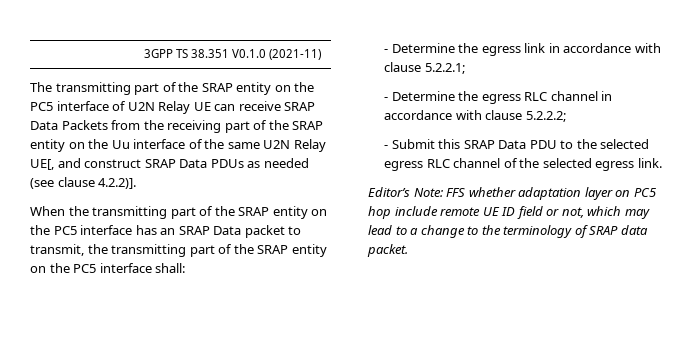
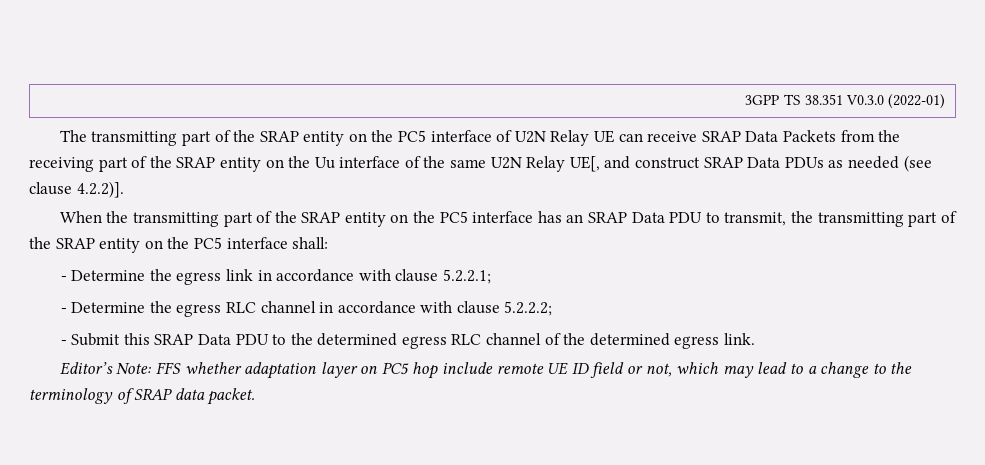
- 3GPP TS 38.351 V0.1.0 (2021-11)
+ 3GPP TS 38.351 V0.3.0 (2022-01)
- When the transmitting part of the SRAP entity on the PC5 interface has an SRAP Data packet to transmit, the transmitting part of the SRAP entity on the PC5 interface shall:
+ When the transmitting part of the SRAP entity on the PC5 interface has an SRAP Data PDU to transmit, the transmitting part of the SRAP entity on the PC5 interface shall:
- - Submit this SRAP Data PDU to the selected egress RLC channel of the selected egress link.
+ - Submit this SRAP Data PDU to the determined egress RLC channel of the determined egress link.

